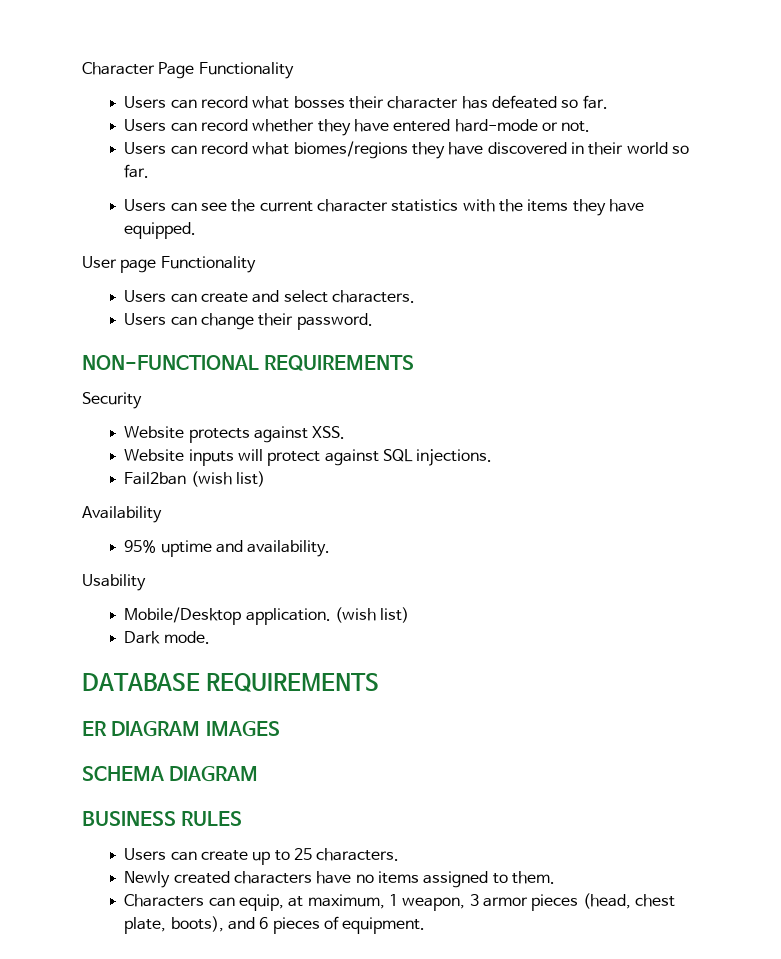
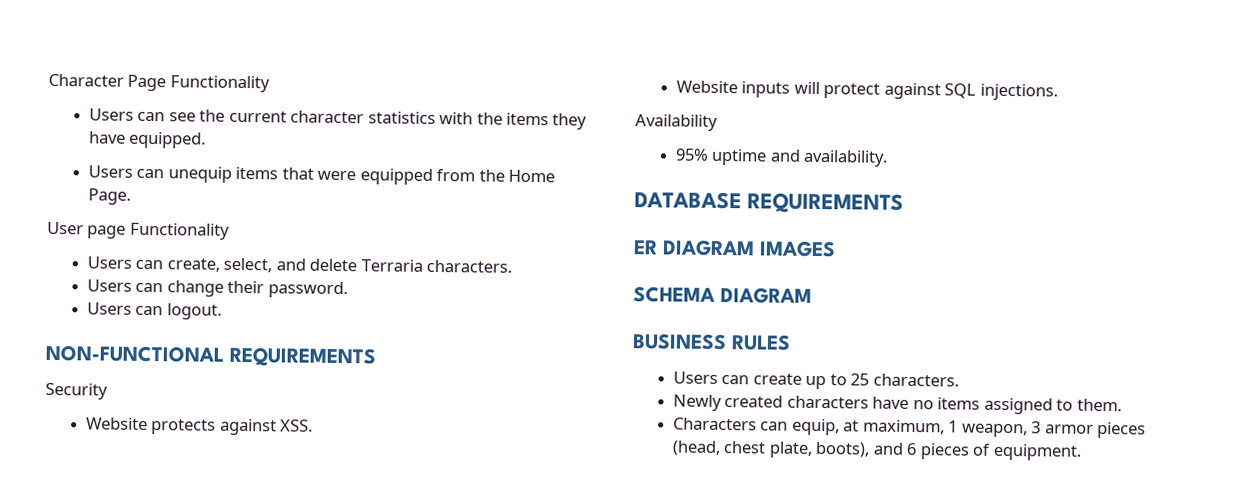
- Users can record what bosses their character has defeated so far.
- Users can record whether they have entered hard-mode or not.
- Users can record what biomes/regions they have discovered in their world so far.
+ Users can unequip items that were equipped from the Home Page.
- Users can create and select characters.
+ Users can create, select, and delete Terraria characters.
+ Users can logout.
- Fail2ban (wish list)
- Usability
- Mobile/Desktop application. (wish list)
- Dark mode.

